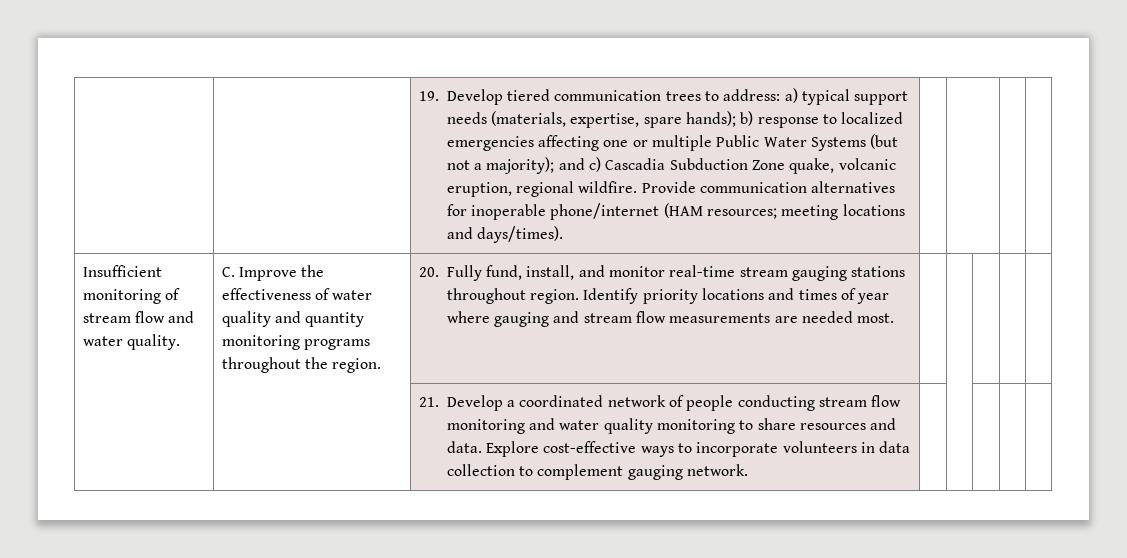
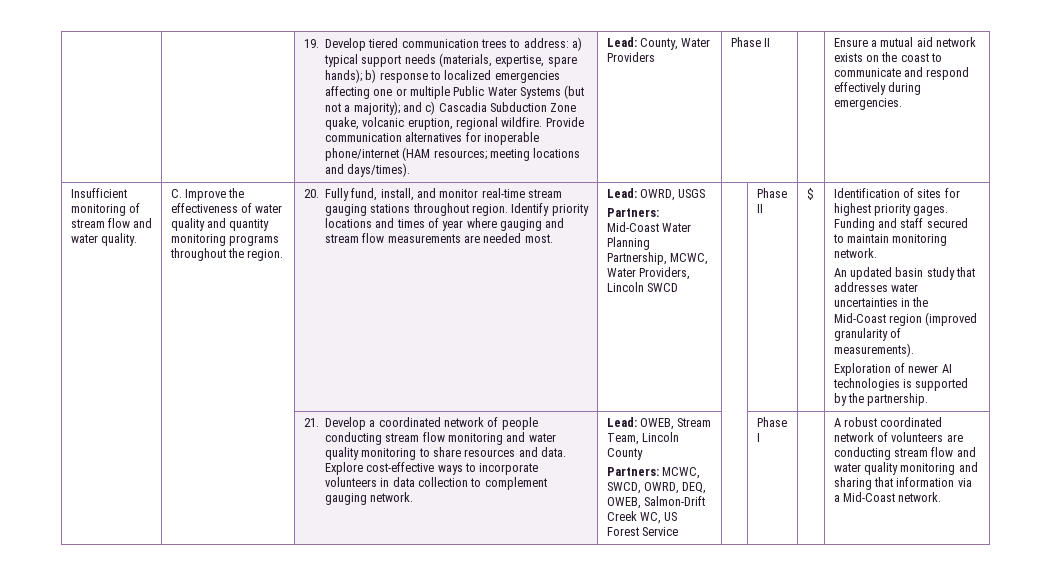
+ Lead: County, Water Providers | Phase II | | Ensure a mutual aid network exists on the coast to communicate and respond effectively during emergencies.
+ Lead: OWRD, USGS
+ Partners: Mid-Coast Water Planning Partnership, MCWC, Water Providers, Lincoln SWCD | | Phase II | $ | Identification of sites for highest priority gages. Funding and staff secured to maintain monitoring network.
+ An updated basin study that addresses water uncertainties in the Mid-Coast region (improved granularity of measurements).
+ Exploration of newer AI technologies is supported by the partnership.
+ Lead: OWEB, Stream Team, Lincoln County
+ Partners: MCWC, SWCD, OWRD, DEQ, OWEB, Salmon-Drift Creek WC, US Forest Service | | Phase I | | A robust coordinated network of volunteers are conducting stream flow and water quality monitoring and sharing that information via a Mid-Coast network.

